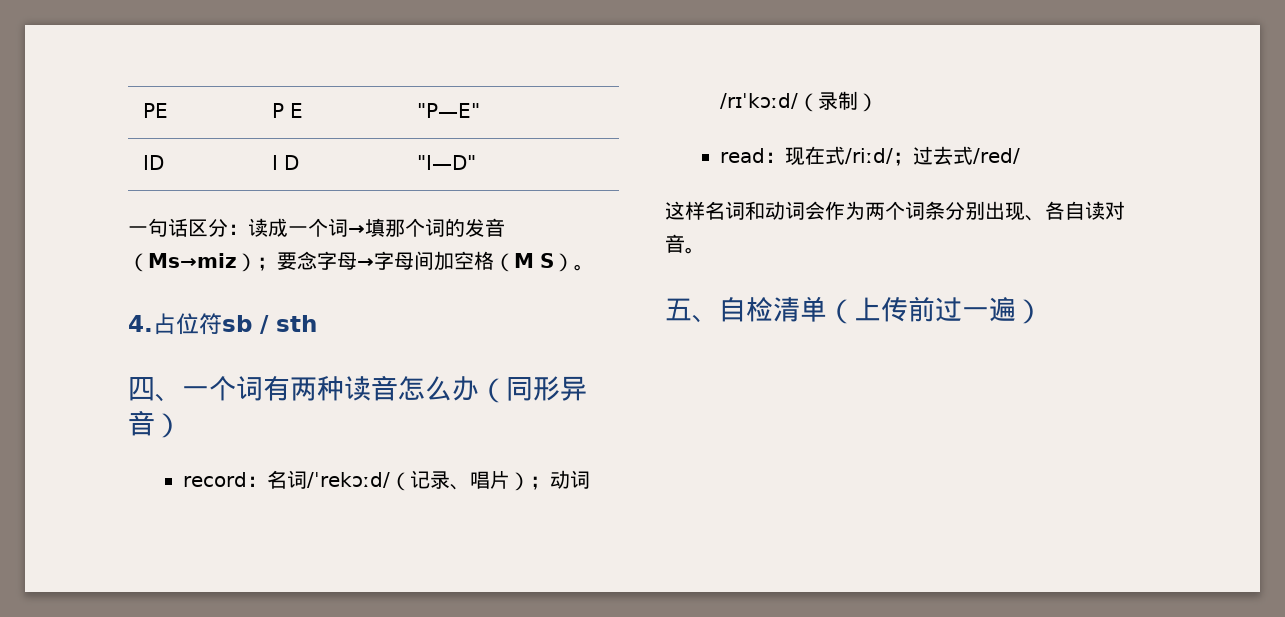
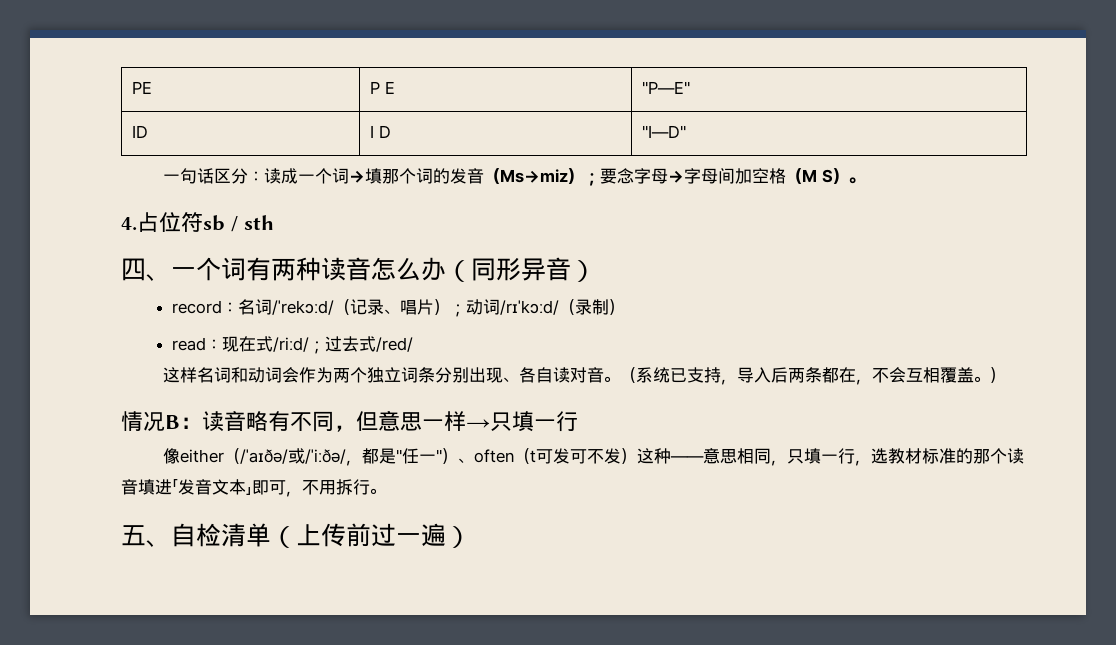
- 这样名词和动词会作为两个词条分别出现、各自读对音。
+ 这样名词和动词会作为两个独立词条分别出现、各自读对音。（系统已支持，导入后两条都在，不会互相覆盖。）
+ 情况B：读音略有不同，但意思一样→只填一行
+ 像either（/ˈaɪðə/或/ˈiːðə/，都是"任一"）、often（t可发可不发）这种——意思相同，只填一行，选教材标准的那个读音填进「发音文本」即可，不用拆行。

